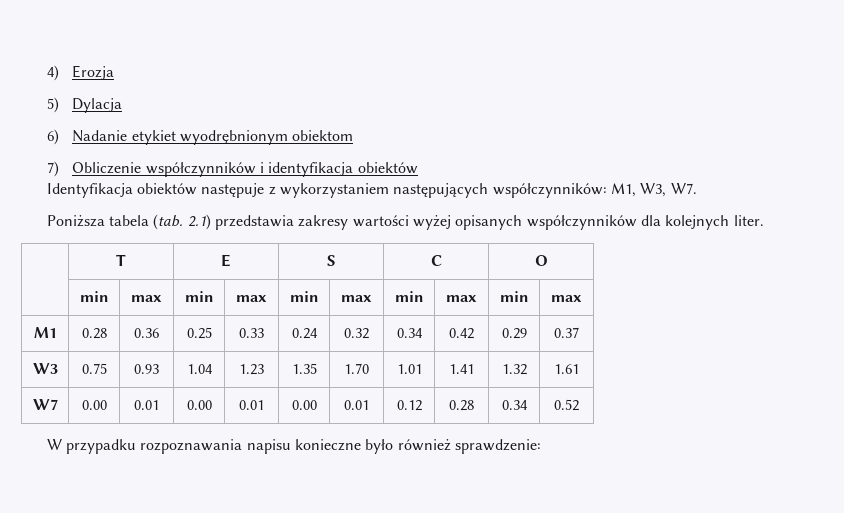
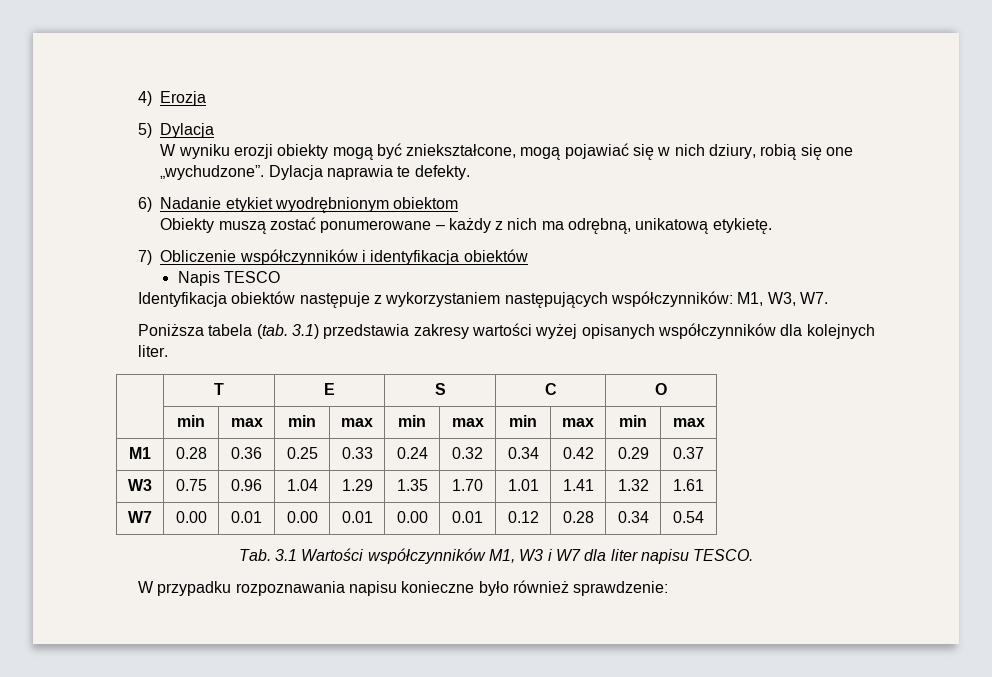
+ W wyniku erozji obiekty mogą być zniekształcone, mogą pojawiać się w nich dziury, robią się one „wychudzone”. Dylacja naprawia te defekty.
+ Obiekty muszą zostać ponumerowane – każdy z nich ma odrębną, unikatową etykietę.
+ Napis TESCO
- Poniższa tabela (tab. 2.1) przedstawia zakresy wartości wyżej opisanych współczynników dla kolejnych liter.
+ Poniższa tabela (tab. 3.1) przedstawia zakresy wartości wyżej opisanych współczynników dla kolejnych liter.
- W3 | 0.75 | 0.93 | 1.04 | 1.23 | 1.35 | 1.70 | 1.01 | 1.41 | 1.32 | 1.61
+ W3 | 0.75 | 0.96 | 1.04 | 1.29 | 1.35 | 1.70 | 1.01 | 1.41 | 1.32 | 1.61
- W7 | 0.00 | 0.01 | 0.00 | 0.01 | 0.00 | 0.01 | 0.12 | 0.28 | 0.34 | 0.52
+ W7 | 0.00 | 0.01 | 0.00 | 0.01 | 0.00 | 0.01 | 0.12 | 0.28 | 0.34 | 0.54
+ Tab. 3.1 Wartości współczynników M1, W3 i W7 dla liter napisu TESCO.

